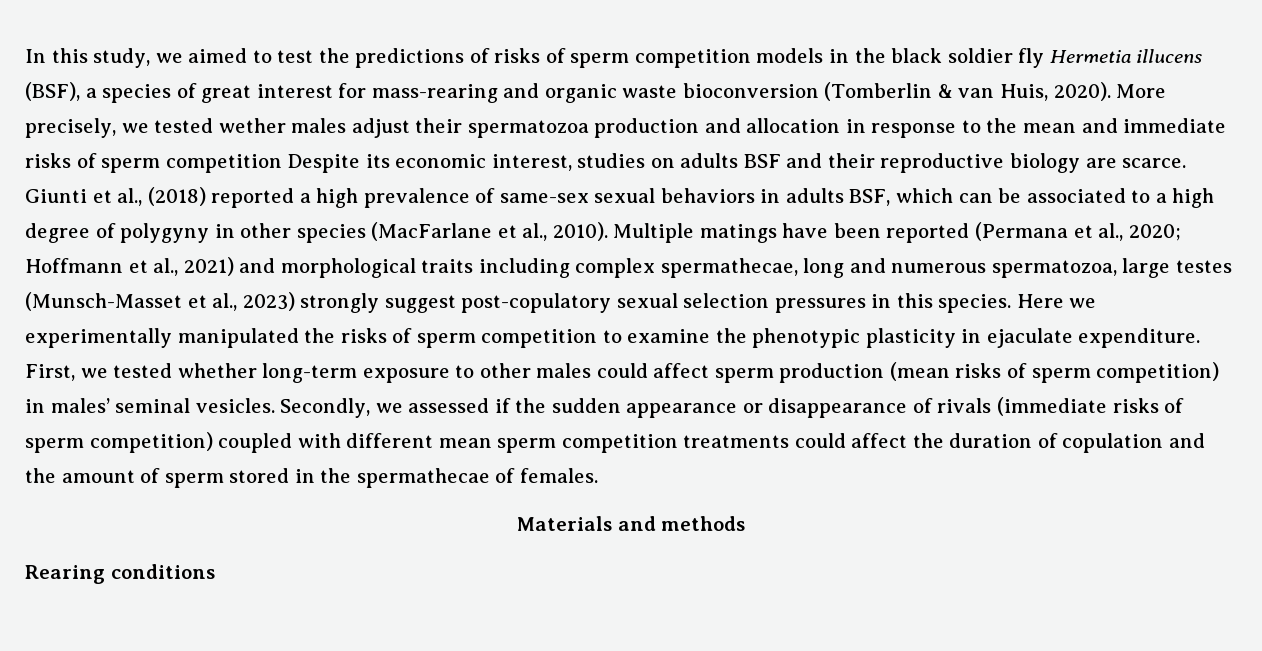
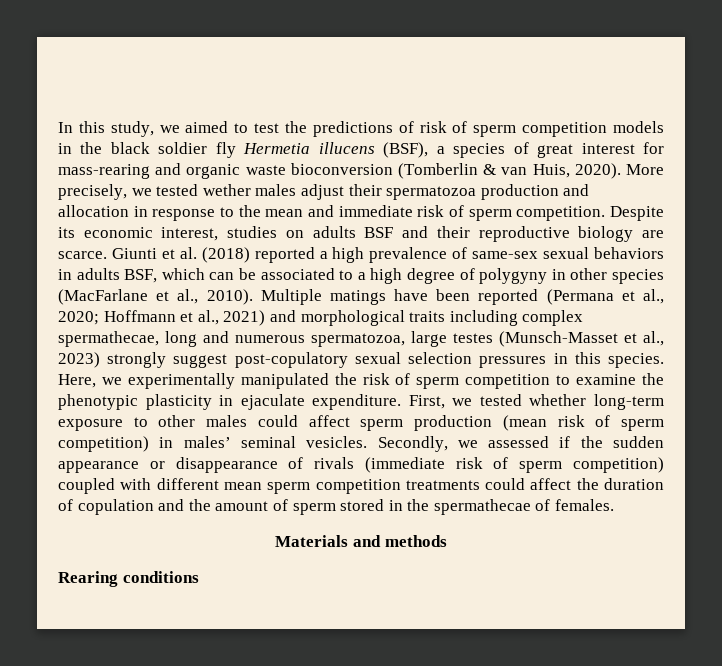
- In this study, we aimed to test the predictions of risks of sperm competition models in the black soldier fly Hermetia illucens (BSF), a species of great interest for mass-rearing and organic waste bioconversion (Tomberlin & van Huis, 2020).
+ In this study, we aimed to test the predictions of risk of sperm competition models in the black soldier fly Hermetia illucens (BSF), a species of great interest for mass-rearing and organic waste bioconversion (Tomberlin & van Huis, 2020).
- More precisely, we tested wether males adjust their spermatozoa production and allocation in response to the mean and immediate risks of sperm competition Despite its economic interest, studies on adults BSF and their reproductive biology are scarce.
+ More precisely, we tested wether males adjust their spermatozoa production and allocation in response to the mean and immediate risk of sperm competition. Despite its economic interest, studies on adults BSF and their reproductive biology are scarce.
- Giunti et al., (2018) reported a high prevalence of same-sex sexual behaviors in adults BSF, which can be associated to a high degree of polygyny in other species (MacFarlane et al., 2010).
+ Giunti et al. (2018) reported a high prevalence of same-sex sexual behaviors in adults BSF, which can be associated to a high degree of polygyny in other species (MacFarlane et al., 2010).
- Here we experimentally manipulated the risks of sperm competition to examine the phenotypic plasticity in ejaculate expenditure.
+ Here, we experimentally manipulated the risk of sperm competition to examine the phenotypic plasticity in ejaculate expenditure.
- First, we tested whether long-term exposure to other males could affect sperm production (mean risks of sperm competition) in males’ seminal vesicles.
+ First, we tested whether long-term exposure to other males could affect sperm production (mean risk of sperm competition) in males’ seminal vesicles.
- Secondly, we assessed if the sudden appearance or disappearance of rivals (immediate risks of sperm competition) coupled with different mean sperm competition treatments could affect the duration of copulation and the amount of sperm stored in the spermathecae of females.
+ Secondly, we assessed if the sudden appearance or disappearance of rivals (immediate risk of sperm competition) coupled with different mean sperm competition treatments could affect the duration of copulation and the amount of sperm stored in the spermathecae of females.

